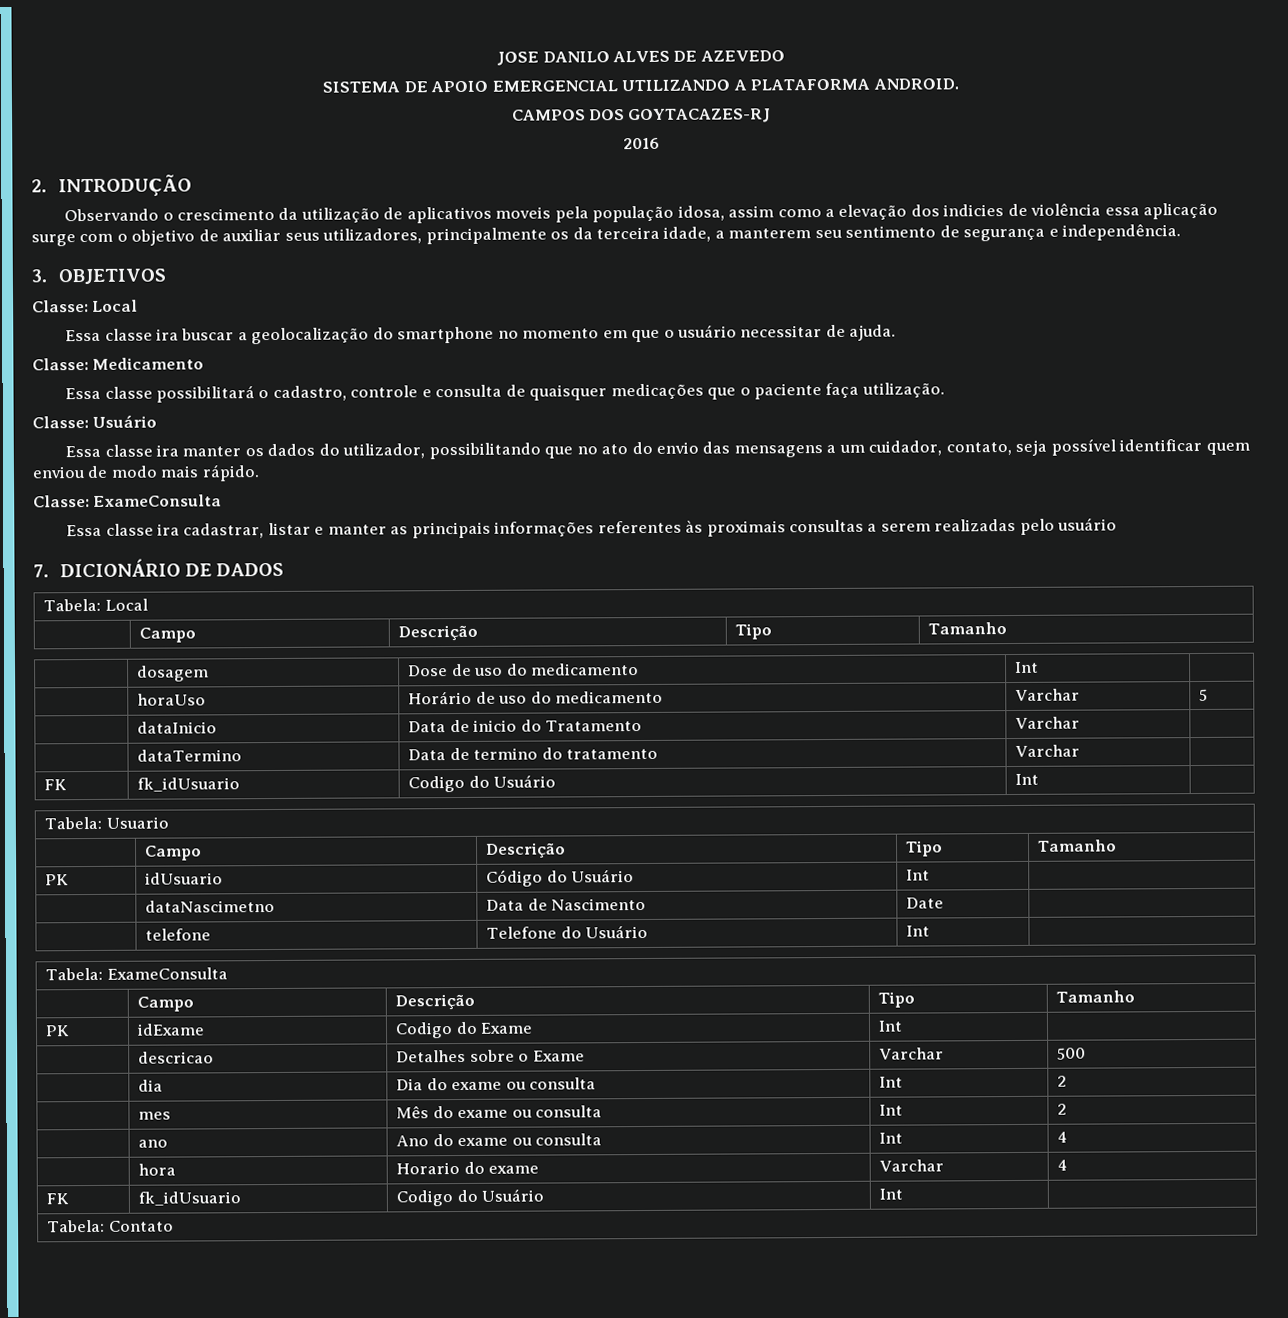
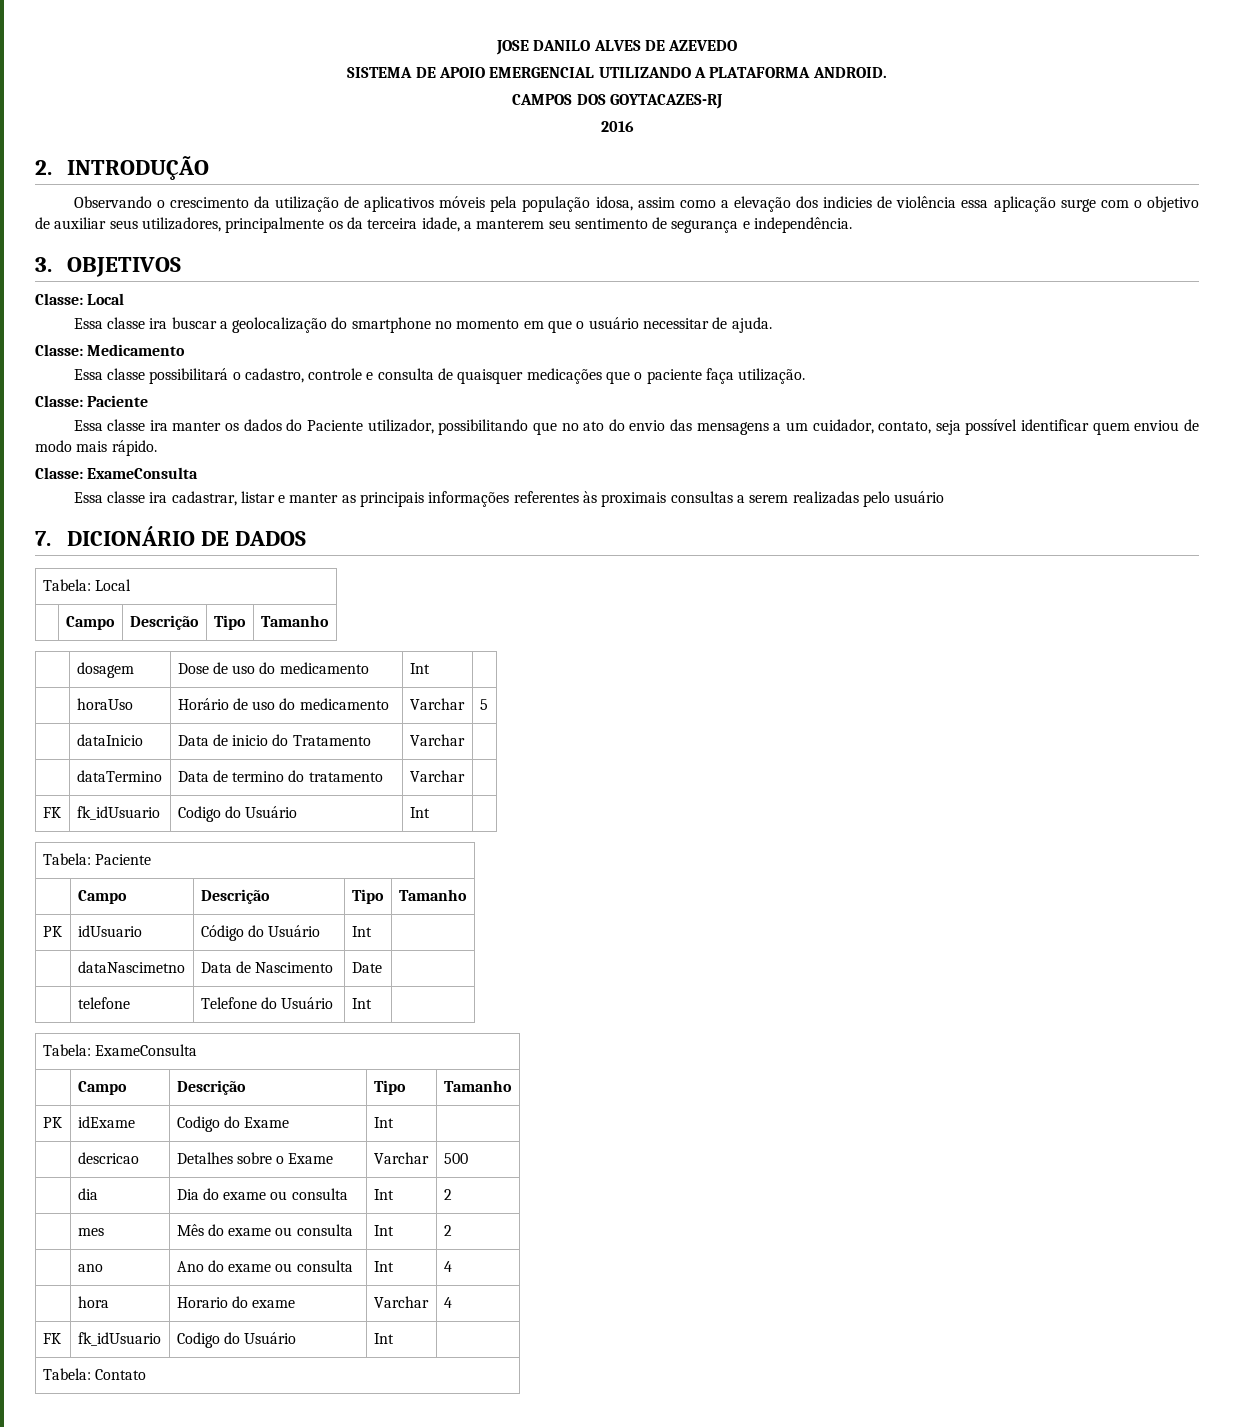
- Observando o crescimento da utilização de aplicativos moveis pela população idosa, assim como a elevação dos indicies de violência essa aplicação surge com o objetivo de auxiliar seus utilizadores, principalmente os da terceira idade, a manterem seu sentimento de segurança e independência.
+ Observando o crescimento da utilização de aplicativos móveis pela população idosa, assim como a elevação dos indicies de violência essa aplicação surge com o objetivo de auxiliar seus utilizadores, principalmente os da terceira idade, a manterem seu sentimento de segurança e independência.
- Classe: Usuário
+ Classe: Paciente
- Essa classe ira manter os dados do utilizador, possibilitando que no ato do envio das mensagens a um cuidador, contato, seja possível identificar quem enviou de modo mais rápido.
+ Essa classe ira manter os dados do Paciente utilizador, possibilitando que no ato do envio das mensagens a um cuidador, contato, seja possível identificar quem enviou de modo mais rápido.
- Tabela: Usuario
+ Tabela: Paciente

